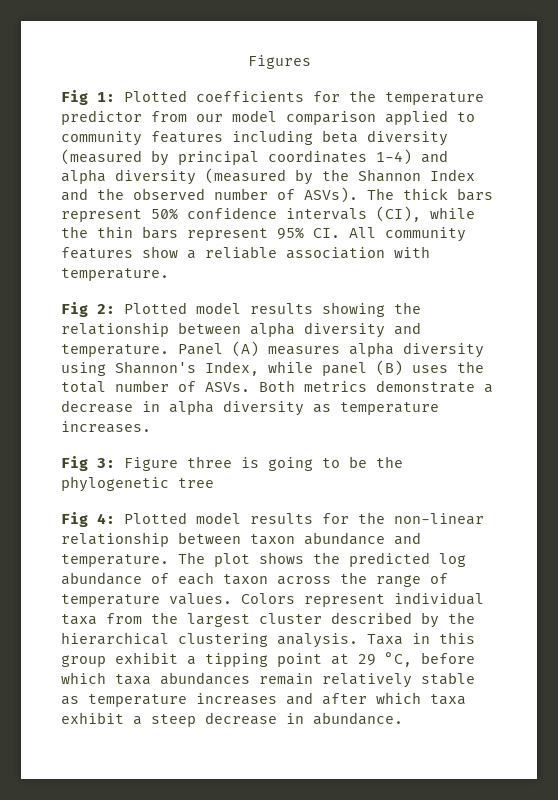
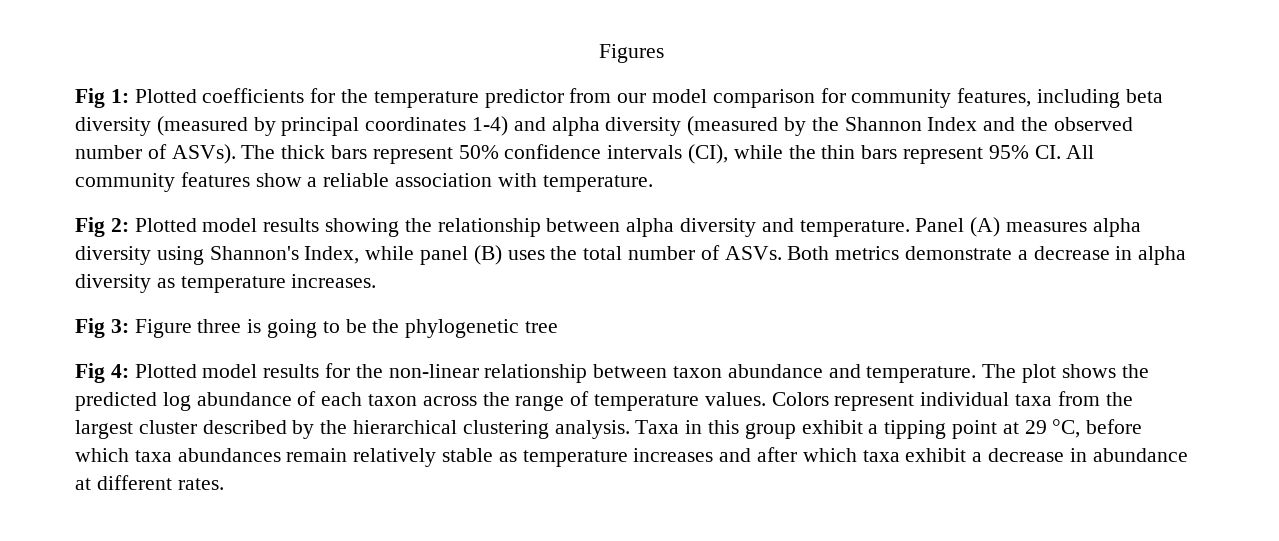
- Fig 1: Plotted coefficients for the temperature predictor from our model comparison applied to community features including beta diversity (measured by principal coordinates 1-4) and alpha diversity (measured by the Shannon Index and the observed number of ASVs).
+ Fig 1: Plotted coefficients for the temperature predictor from our model comparison for community features, including beta diversity (measured by principal coordinates 1-4) and alpha diversity (measured by the Shannon Index and the observed number of ASVs).
- Taxa in this group exhibit a tipping point at 29 °C, before which taxa abundances remain relatively stable as temperature increases and after which taxa exhibit a steep decrease in abundance.
+ Taxa in this group exhibit a tipping point at 29 °C, before which taxa abundances remain relatively stable as temperature increases and after which taxa exhibit a decrease in abundance at different rates.

